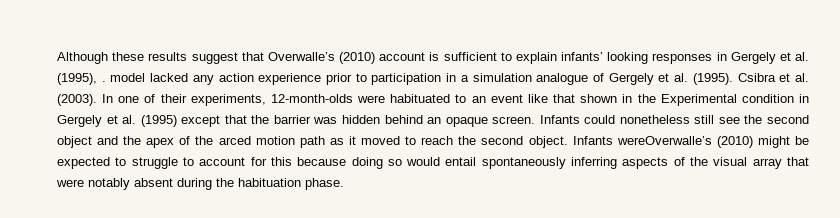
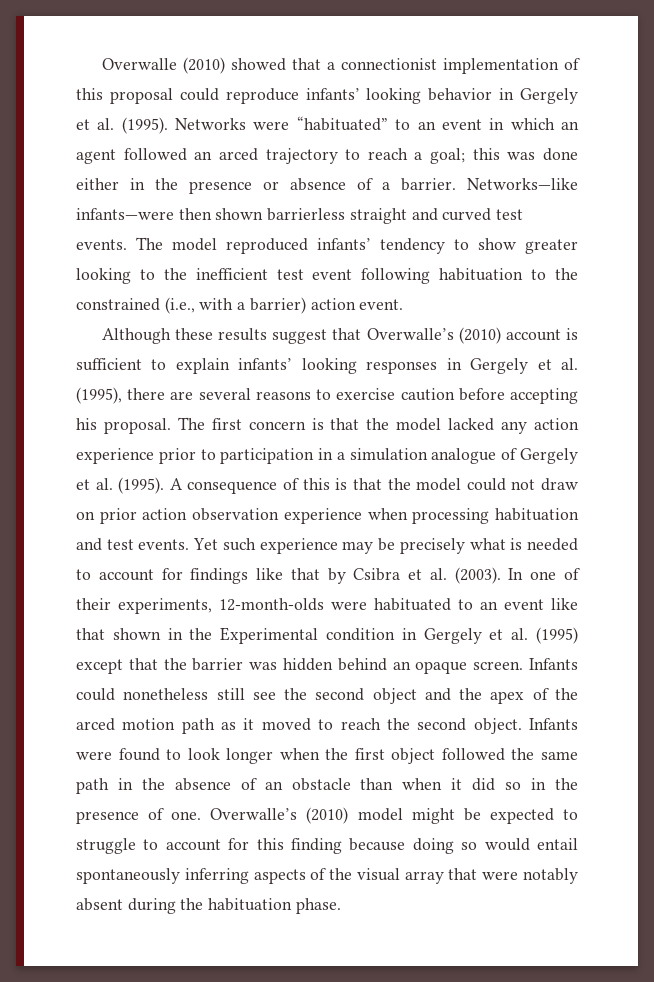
+ Overwalle (2010) showed that a connectionist implementation of this proposal could reproduce infants’ looking behavior in Gergely et al. (1995). Networks were “habituated” to an event in which an agent followed an arced trajectory to reach a goal; this was done either in the presence or absence of a barrier. Networks—like infants—were then shown barrierless straight and curved test events. The model reproduced infants’ tendency to show greater looking to the inefficient test event following habituation to the constrained (i.e., with a barrier) action event.
- Although these results suggest that Overwalle’s (2010) account is sufficient to explain infants’ looking responses in Gergely et al. (1995), . model lacked any action experience prior to participation in a simulation analogue of Gergely et al. (1995).
+ Although these results suggest that Overwalle’s (2010) account is sufficient to explain infants’ looking responses in Gergely et al. (1995), there are several reasons to exercise caution before accepting his proposal. The first concern is that the model lacked any action experience prior to participation in a simulation analogue of Gergely et al. (1995).
- Csibra et al. (2003).
+ A consequence of this is that the model could not draw on prior action observation experience when processing habituation and test events. Yet such experience may be precisely what is needed to account for findings like that by Csibra et al. (2003).
- Infants wereOverwalle’s (2010) might be expected to struggle to account for this because doing so would entail spontaneously inferring aspects of the visual array that were notably absent during the habituation phase.
+ Infants were found to look longer when the first object followed the same path in the absence of an obstacle than when it did so in the presence of one. Overwalle’s (2010) model might be expected to struggle to account for this finding because doing so would entail spontaneously inferring aspects of the visual array that were notably absent during the habituation phase.

